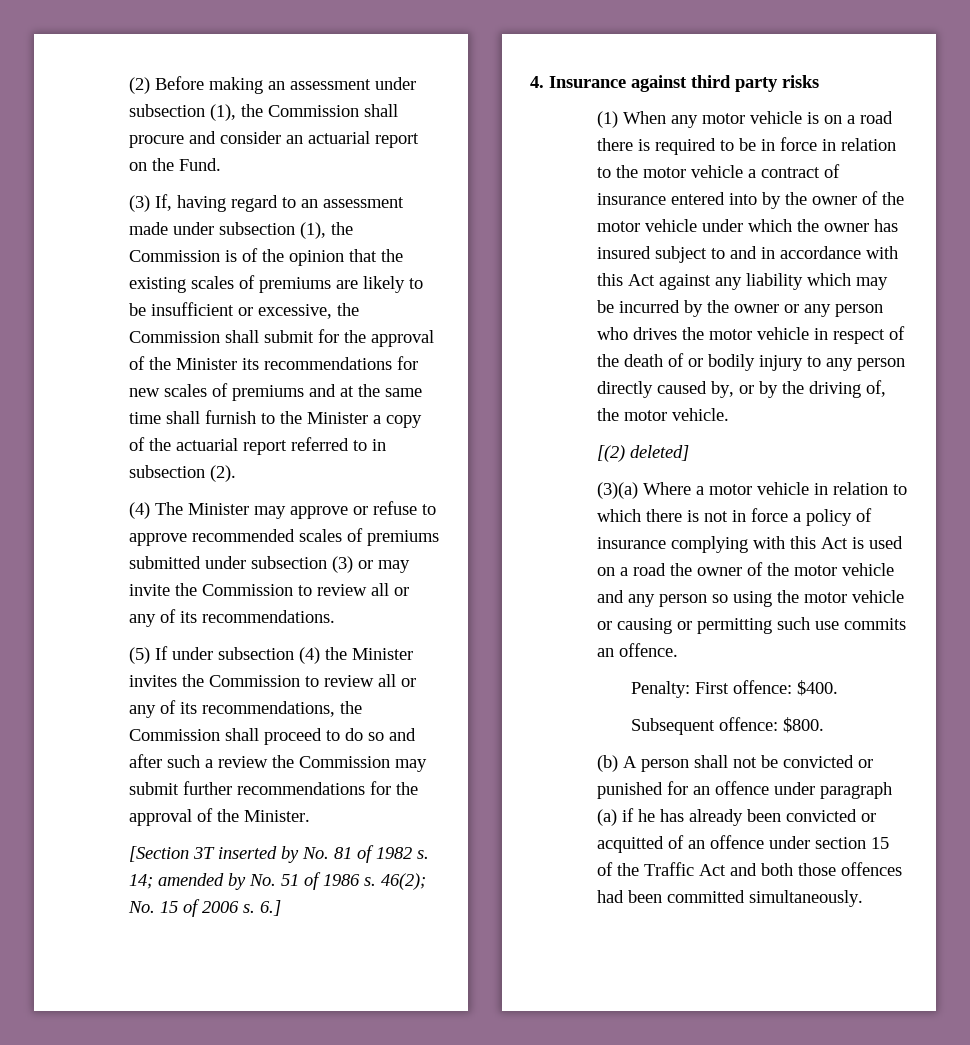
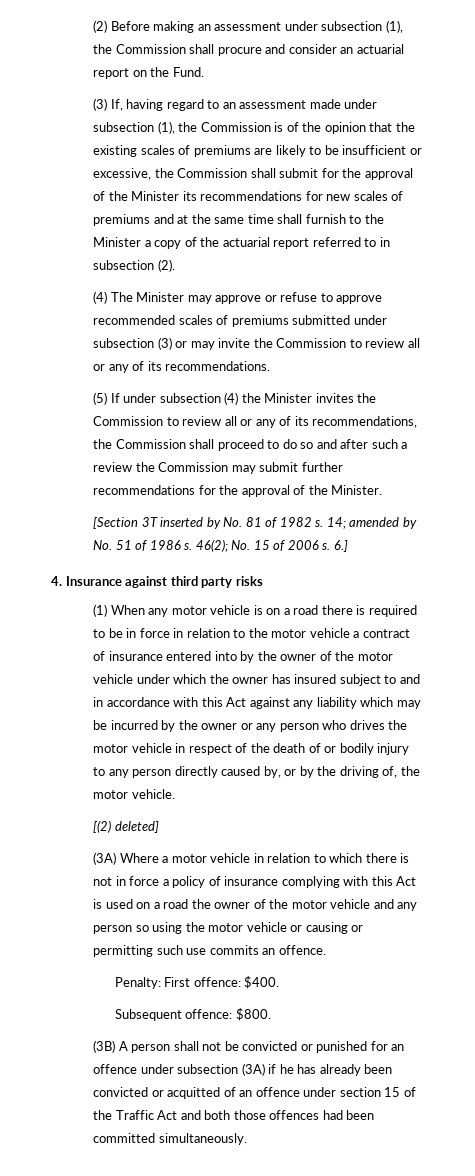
- (3)(a) Where a motor vehicle in relation to which there is not in force a policy of insurance complying with this Act is used on a road the owner of the motor vehicle and any person so using the motor vehicle or causing or permitting such use commits an offence.
+ (3A) Where a motor vehicle in relation to which there is not in force a policy of insurance complying with this Act is used on a road the owner of the motor vehicle and any person so using the motor vehicle or causing or permitting such use commits an offence.
- (b) A person shall not be convicted or punished for an offence under paragraph (a) if he has already been convicted or acquitted of an offence under section 15 of the Traffic Act and both those offences had been committed simultaneously.
+ (3B) A person shall not be convicted or punished for an offence under subsection (3A) if he has already been convicted or acquitted of an offence under section 15 of the Traffic Act and both those offences had been committed simultaneously.

